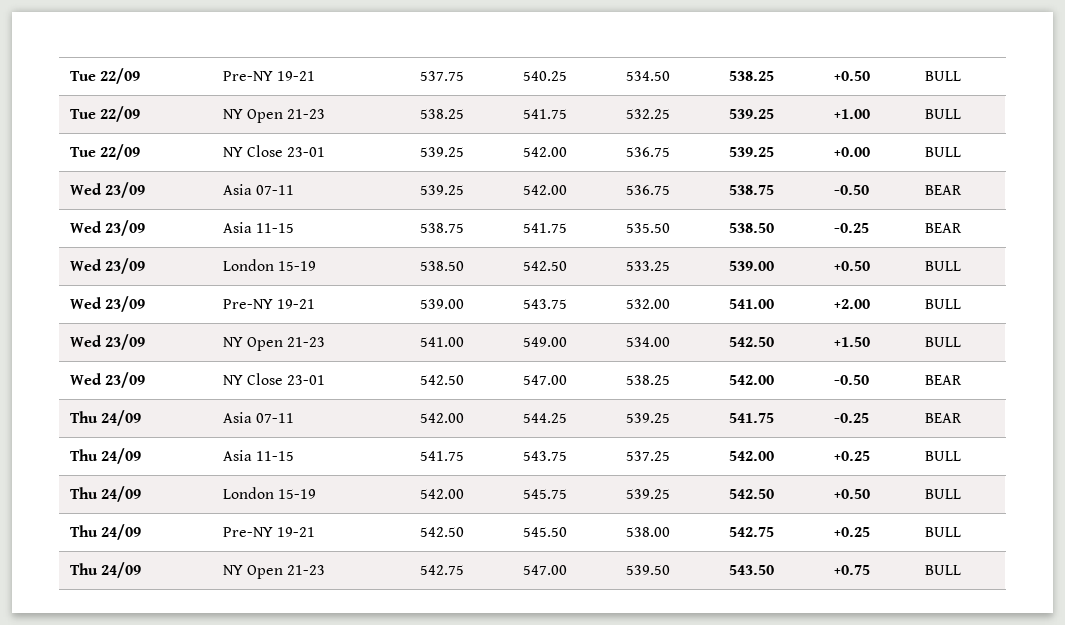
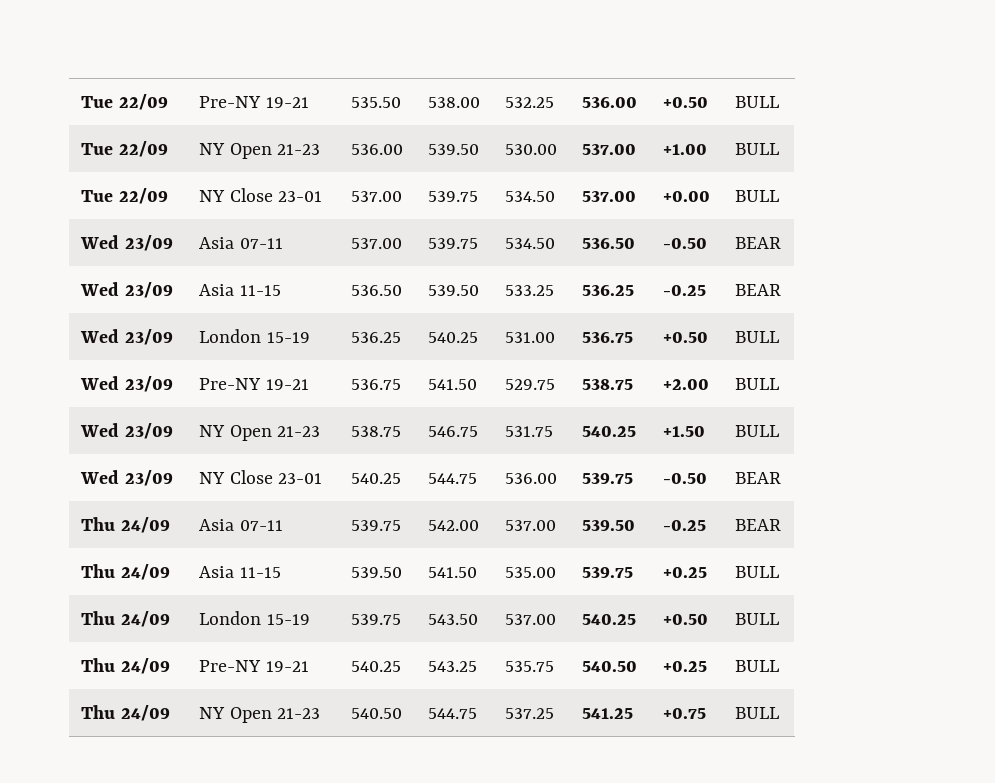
- Tue 22/09 | Pre-NY 19-21 | 537.75 | 540.25 | 534.50 | 538.25 | +0.50 | BULL
+ Tue 22/09 | Pre-NY 19-21 | 535.50 | 538.00 | 532.25 | 536.00 | +0.50 | BULL
- Tue 22/09 | NY Open 21-23 | 538.25 | 541.75 | 532.25 | 539.25 | +1.00 | BULL
+ Tue 22/09 | NY Open 21-23 | 536.00 | 539.50 | 530.00 | 537.00 | +1.00 | BULL
- Tue 22/09 | NY Close 23-01 | 539.25 | 542.00 | 536.75 | 539.25 | +0.00 | BULL
+ Tue 22/09 | NY Close 23-01 | 537.00 | 539.75 | 534.50 | 537.00 | +0.00 | BULL
- Wed 23/09 | Asia 07-11 | 539.25 | 542.00 | 536.75 | 538.75 | -0.50 | BEAR
+ Wed 23/09 | Asia 07-11 | 537.00 | 539.75 | 534.50 | 536.50 | -0.50 | BEAR
- Wed 23/09 | Asia 11-15 | 538.75 | 541.75 | 535.50 | 538.50 | -0.25 | BEAR
+ Wed 23/09 | Asia 11-15 | 536.50 | 539.50 | 533.25 | 536.25 | -0.25 | BEAR
- Wed 23/09 | London 15-19 | 538.50 | 542.50 | 533.25 | 539.00 | +0.50 | BULL
+ Wed 23/09 | London 15-19 | 536.25 | 540.25 | 531.00 | 536.75 | +0.50 | BULL
- Wed 23/09 | Pre-NY 19-21 | 539.00 | 543.75 | 532.00 | 541.00 | +2.00 | BULL
+ Wed 23/09 | Pre-NY 19-21 | 536.75 | 541.50 | 529.75 | 538.75 | +2.00 | BULL
- Wed 23/09 | NY Open 21-23 | 541.00 | 549.00 | 534.00 | 542.50 | +1.50 | BULL
+ Wed 23/09 | NY Open 21-23 | 538.75 | 546.75 | 531.75 | 540.25 | +1.50 | BULL
- Wed 23/09 | NY Close 23-01 | 542.50 | 547.00 | 538.25 | 542.00 | -0.50 | BEAR
+ Wed 23/09 | NY Close 23-01 | 540.25 | 544.75 | 536.00 | 539.75 | -0.50 | BEAR
- Thu 24/09 | Asia 07-11 | 542.00 | 544.25 | 539.25 | 541.75 | -0.25 | BEAR
+ Thu 24/09 | Asia 07-11 | 539.75 | 542.00 | 537.00 | 539.50 | -0.25 | BEAR
- Thu 24/09 | Asia 11-15 | 541.75 | 543.75 | 537.25 | 542.00 | +0.25 | BULL
+ Thu 24/09 | Asia 11-15 | 539.50 | 541.50 | 535.00 | 539.75 | +0.25 | BULL
- Thu 24/09 | London 15-19 | 542.00 | 545.75 | 539.25 | 542.50 | +0.50 | BULL
+ Thu 24/09 | London 15-19 | 539.75 | 543.50 | 537.00 | 540.25 | +0.50 | BULL
- Thu 24/09 | Pre-NY 19-21 | 542.50 | 545.50 | 538.00 | 542.75 | +0.25 | BULL
+ Thu 24/09 | Pre-NY 19-21 | 540.25 | 543.25 | 535.75 | 540.50 | +0.25 | BULL
- Thu 24/09 | NY Open 21-23 | 542.75 | 547.00 | 539.50 | 543.50 | +0.75 | BULL
+ Thu 24/09 | NY Open 21-23 | 540.50 | 544.75 | 537.25 | 541.25 | +0.75 | BULL

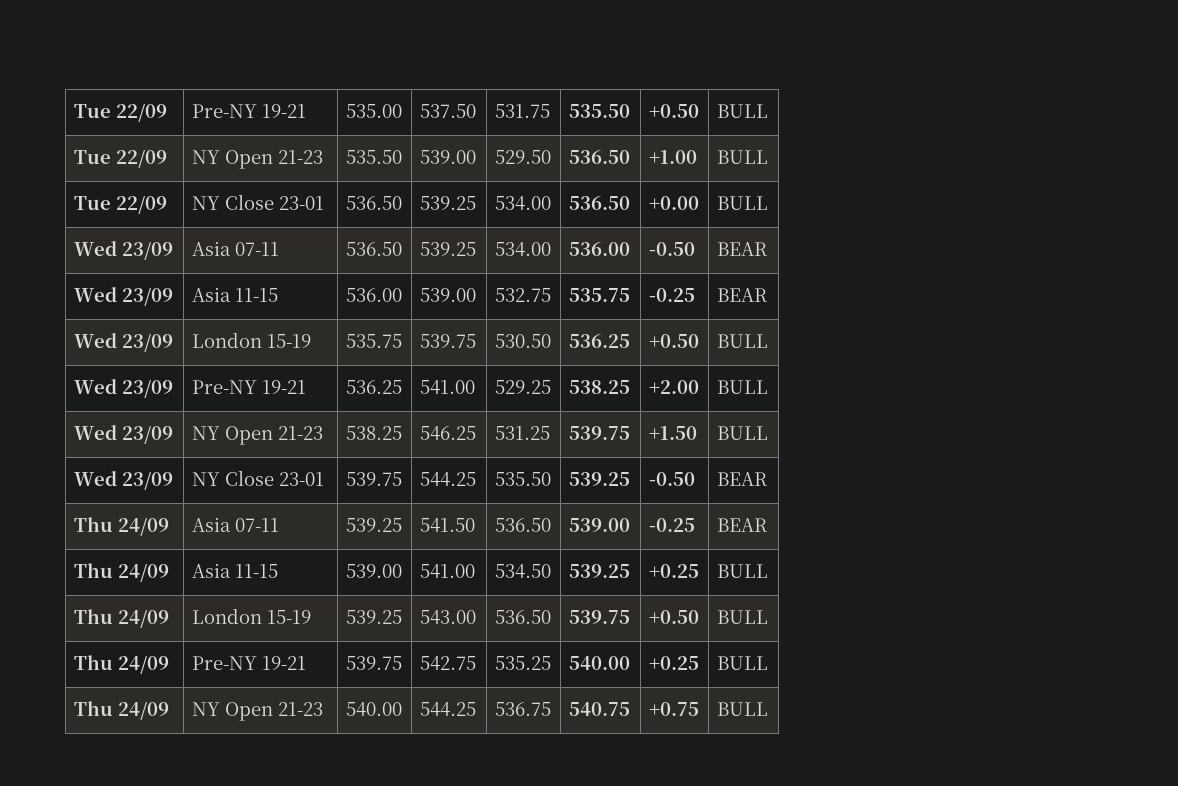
- Tue 22/09 | Pre-NY 19-21 | 535.50 | 538.00 | 532.25 | 536.00 | +0.50 | BULL
+ Tue 22/09 | Pre-NY 19-21 | 535.00 | 537.50 | 531.75 | 535.50 | +0.50 | BULL
- Tue 22/09 | NY Open 21-23 | 536.00 | 539.50 | 530.00 | 537.00 | +1.00 | BULL
+ Tue 22/09 | NY Open 21-23 | 535.50 | 539.00 | 529.50 | 536.50 | +1.00 | BULL
- Tue 22/09 | NY Close 23-01 | 537.00 | 539.75 | 534.50 | 537.00 | +0.00 | BULL
+ Tue 22/09 | NY Close 23-01 | 536.50 | 539.25 | 534.00 | 536.50 | +0.00 | BULL
- Wed 23/09 | Asia 07-11 | 537.00 | 539.75 | 534.50 | 536.50 | -0.50 | BEAR
+ Wed 23/09 | Asia 07-11 | 536.50 | 539.25 | 534.00 | 536.00 | -0.50 | BEAR
- Wed 23/09 | Asia 11-15 | 536.50 | 539.50 | 533.25 | 536.25 | -0.25 | BEAR
+ Wed 23/09 | Asia 11-15 | 536.00 | 539.00 | 532.75 | 535.75 | -0.25 | BEAR
- Wed 23/09 | London 15-19 | 536.25 | 540.25 | 531.00 | 536.75 | +0.50 | BULL
+ Wed 23/09 | London 15-19 | 535.75 | 539.75 | 530.50 | 536.25 | +0.50 | BULL
- Wed 23/09 | Pre-NY 19-21 | 536.75 | 541.50 | 529.75 | 538.75 | +2.00 | BULL
+ Wed 23/09 | Pre-NY 19-21 | 536.25 | 541.00 | 529.25 | 538.25 | +2.00 | BULL
- Wed 23/09 | NY Open 21-23 | 538.75 | 546.75 | 531.75 | 540.25 | +1.50 | BULL
+ Wed 23/09 | NY Open 21-23 | 538.25 | 546.25 | 531.25 | 539.75 | +1.50 | BULL
- Wed 23/09 | NY Close 23-01 | 540.25 | 544.75 | 536.00 | 539.75 | -0.50 | BEAR
+ Wed 23/09 | NY Close 23-01 | 539.75 | 544.25 | 535.50 | 539.25 | -0.50 | BEAR
- Thu 24/09 | Asia 07-11 | 539.75 | 542.00 | 537.00 | 539.50 | -0.25 | BEAR
+ Thu 24/09 | Asia 07-11 | 539.25 | 541.50 | 536.50 | 539.00 | -0.25 | BEAR
- Thu 24/09 | Asia 11-15 | 539.50 | 541.50 | 535.00 | 539.75 | +0.25 | BULL
+ Thu 24/09 | Asia 11-15 | 539.00 | 541.00 | 534.50 | 539.25 | +0.25 | BULL
- Thu 24/09 | London 15-19 | 539.75 | 543.50 | 537.00 | 540.25 | +0.50 | BULL
+ Thu 24/09 | London 15-19 | 539.25 | 543.00 | 536.50 | 539.75 | +0.50 | BULL
- Thu 24/09 | Pre-NY 19-21 | 540.25 | 543.25 | 535.75 | 540.50 | +0.25 | BULL
+ Thu 24/09 | Pre-NY 19-21 | 539.75 | 542.75 | 535.25 | 540.00 | +0.25 | BULL
- Thu 24/09 | NY Open 21-23 | 540.50 | 544.75 | 537.25 | 541.25 | +0.75 | BULL
+ Thu 24/09 | NY Open 21-23 | 540.00 | 544.25 | 536.75 | 540.75 | +0.75 | BULL

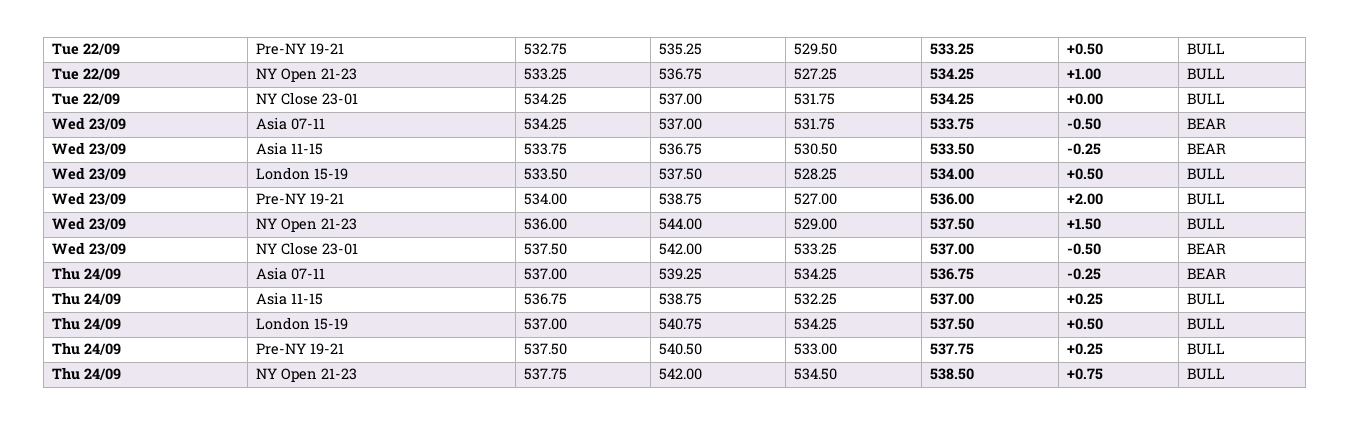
- Tue 22/09 | Pre-NY 19-21 | 535.00 | 537.50 | 531.75 | 535.50 | +0.50 | BULL
+ Tue 22/09 | Pre-NY 19-21 | 532.75 | 535.25 | 529.50 | 533.25 | +0.50 | BULL
- Tue 22/09 | NY Open 21-23 | 535.50 | 539.00 | 529.50 | 536.50 | +1.00 | BULL
+ Tue 22/09 | NY Open 21-23 | 533.25 | 536.75 | 527.25 | 534.25 | +1.00 | BULL
- Tue 22/09 | NY Close 23-01 | 536.50 | 539.25 | 534.00 | 536.50 | +0.00 | BULL
+ Tue 22/09 | NY Close 23-01 | 534.25 | 537.00 | 531.75 | 534.25 | +0.00 | BULL
- Wed 23/09 | Asia 07-11 | 536.50 | 539.25 | 534.00 | 536.00 | -0.50 | BEAR
+ Wed 23/09 | Asia 07-11 | 534.25 | 537.00 | 531.75 | 533.75 | -0.50 | BEAR
- Wed 23/09 | Asia 11-15 | 536.00 | 539.00 | 532.75 | 535.75 | -0.25 | BEAR
+ Wed 23/09 | Asia 11-15 | 533.75 | 536.75 | 530.50 | 533.50 | -0.25 | BEAR
- Wed 23/09 | London 15-19 | 535.75 | 539.75 | 530.50 | 536.25 | +0.50 | BULL
+ Wed 23/09 | London 15-19 | 533.50 | 537.50 | 528.25 | 534.00 | +0.50 | BULL
- Wed 23/09 | Pre-NY 19-21 | 536.25 | 541.00 | 529.25 | 538.25 | +2.00 | BULL
+ Wed 23/09 | Pre-NY 19-21 | 534.00 | 538.75 | 527.00 | 536.00 | +2.00 | BULL
- Wed 23/09 | NY Open 21-23 | 538.25 | 546.25 | 531.25 | 539.75 | +1.50 | BULL
+ Wed 23/09 | NY Open 21-23 | 536.00 | 544.00 | 529.00 | 537.50 | +1.50 | BULL
- Wed 23/09 | NY Close 23-01 | 539.75 | 544.25 | 535.50 | 539.25 | -0.50 | BEAR
+ Wed 23/09 | NY Close 23-01 | 537.50 | 542.00 | 533.25 | 537.00 | -0.50 | BEAR
- Thu 24/09 | Asia 07-11 | 539.25 | 541.50 | 536.50 | 539.00 | -0.25 | BEAR
+ Thu 24/09 | Asia 07-11 | 537.00 | 539.25 | 534.25 | 536.75 | -0.25 | BEAR
- Thu 24/09 | Asia 11-15 | 539.00 | 541.00 | 534.50 | 539.25 | +0.25 | BULL
+ Thu 24/09 | Asia 11-15 | 536.75 | 538.75 | 532.25 | 537.00 | +0.25 | BULL
- Thu 24/09 | London 15-19 | 539.25 | 543.00 | 536.50 | 539.75 | +0.50 | BULL
+ Thu 24/09 | London 15-19 | 537.00 | 540.75 | 534.25 | 537.50 | +0.50 | BULL
- Thu 24/09 | Pre-NY 19-21 | 539.75 | 542.75 | 535.25 | 540.00 | +0.25 | BULL
+ Thu 24/09 | Pre-NY 19-21 | 537.50 | 540.50 | 533.00 | 537.75 | +0.25 | BULL
- Thu 24/09 | NY Open 21-23 | 540.00 | 544.25 | 536.75 | 540.75 | +0.75 | BULL
+ Thu 24/09 | NY Open 21-23 | 537.75 | 542.00 | 534.50 | 538.50 | +0.75 | BULL

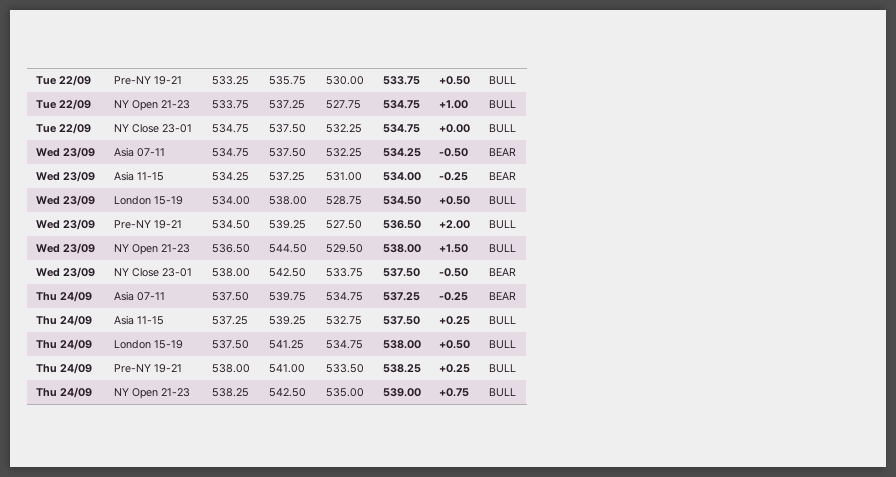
- Tue 22/09 | Pre-NY 19-21 | 532.75 | 535.25 | 529.50 | 533.25 | +0.50 | BULL
+ Tue 22/09 | Pre-NY 19-21 | 533.25 | 535.75 | 530.00 | 533.75 | +0.50 | BULL
- Tue 22/09 | NY Open 21-23 | 533.25 | 536.75 | 527.25 | 534.25 | +1.00 | BULL
+ Tue 22/09 | NY Open 21-23 | 533.75 | 537.25 | 527.75 | 534.75 | +1.00 | BULL
- Tue 22/09 | NY Close 23-01 | 534.25 | 537.00 | 531.75 | 534.25 | +0.00 | BULL
+ Tue 22/09 | NY Close 23-01 | 534.75 | 537.50 | 532.25 | 534.75 | +0.00 | BULL
- Wed 23/09 | Asia 07-11 | 534.25 | 537.00 | 531.75 | 533.75 | -0.50 | BEAR
+ Wed 23/09 | Asia 07-11 | 534.75 | 537.50 | 532.25 | 534.25 | -0.50 | BEAR
- Wed 23/09 | Asia 11-15 | 533.75 | 536.75 | 530.50 | 533.50 | -0.25 | BEAR
+ Wed 23/09 | Asia 11-15 | 534.25 | 537.25 | 531.00 | 534.00 | -0.25 | BEAR
- Wed 23/09 | London 15-19 | 533.50 | 537.50 | 528.25 | 534.00 | +0.50 | BULL
+ Wed 23/09 | London 15-19 | 534.00 | 538.00 | 528.75 | 534.50 | +0.50 | BULL
- Wed 23/09 | Pre-NY 19-21 | 534.00 | 538.75 | 527.00 | 536.00 | +2.00 | BULL
+ Wed 23/09 | Pre-NY 19-21 | 534.50 | 539.25 | 527.50 | 536.50 | +2.00 | BULL
- Wed 23/09 | NY Open 21-23 | 536.00 | 544.00 | 529.00 | 537.50 | +1.50 | BULL
+ Wed 23/09 | NY Open 21-23 | 536.50 | 544.50 | 529.50 | 538.00 | +1.50 | BULL
- Wed 23/09 | NY Close 23-01 | 537.50 | 542.00 | 533.25 | 537.00 | -0.50 | BEAR
+ Wed 23/09 | NY Close 23-01 | 538.00 | 542.50 | 533.75 | 537.50 | -0.50 | BEAR
- Thu 24/09 | Asia 07-11 | 537.00 | 539.25 | 534.25 | 536.75 | -0.25 | BEAR
+ Thu 24/09 | Asia 07-11 | 537.50 | 539.75 | 534.75 | 537.25 | -0.25 | BEAR
- Thu 24/09 | Asia 11-15 | 536.75 | 538.75 | 532.25 | 537.00 | +0.25 | BULL
+ Thu 24/09 | Asia 11-15 | 537.25 | 539.25 | 532.75 | 537.50 | +0.25 | BULL
- Thu 24/09 | London 15-19 | 537.00 | 540.75 | 534.25 | 537.50 | +0.50 | BULL
+ Thu 24/09 | London 15-19 | 537.50 | 541.25 | 534.75 | 538.00 | +0.50 | BULL
- Thu 24/09 | Pre-NY 19-21 | 537.50 | 540.50 | 533.00 | 537.75 | +0.25 | BULL
+ Thu 24/09 | Pre-NY 19-21 | 538.00 | 541.00 | 533.50 | 538.25 | +0.25 | BULL
- Thu 24/09 | NY Open 21-23 | 537.75 | 542.00 | 534.50 | 538.50 | +0.75 | BULL
+ Thu 24/09 | NY Open 21-23 | 538.25 | 542.50 | 535.00 | 539.00 | +0.75 | BULL

